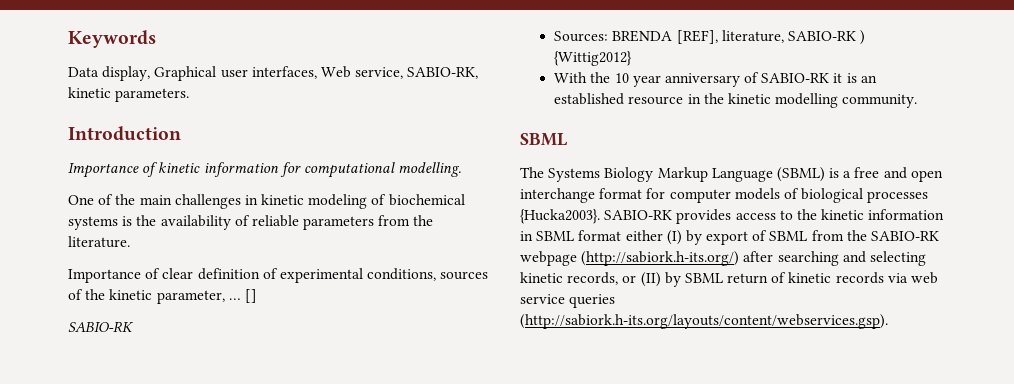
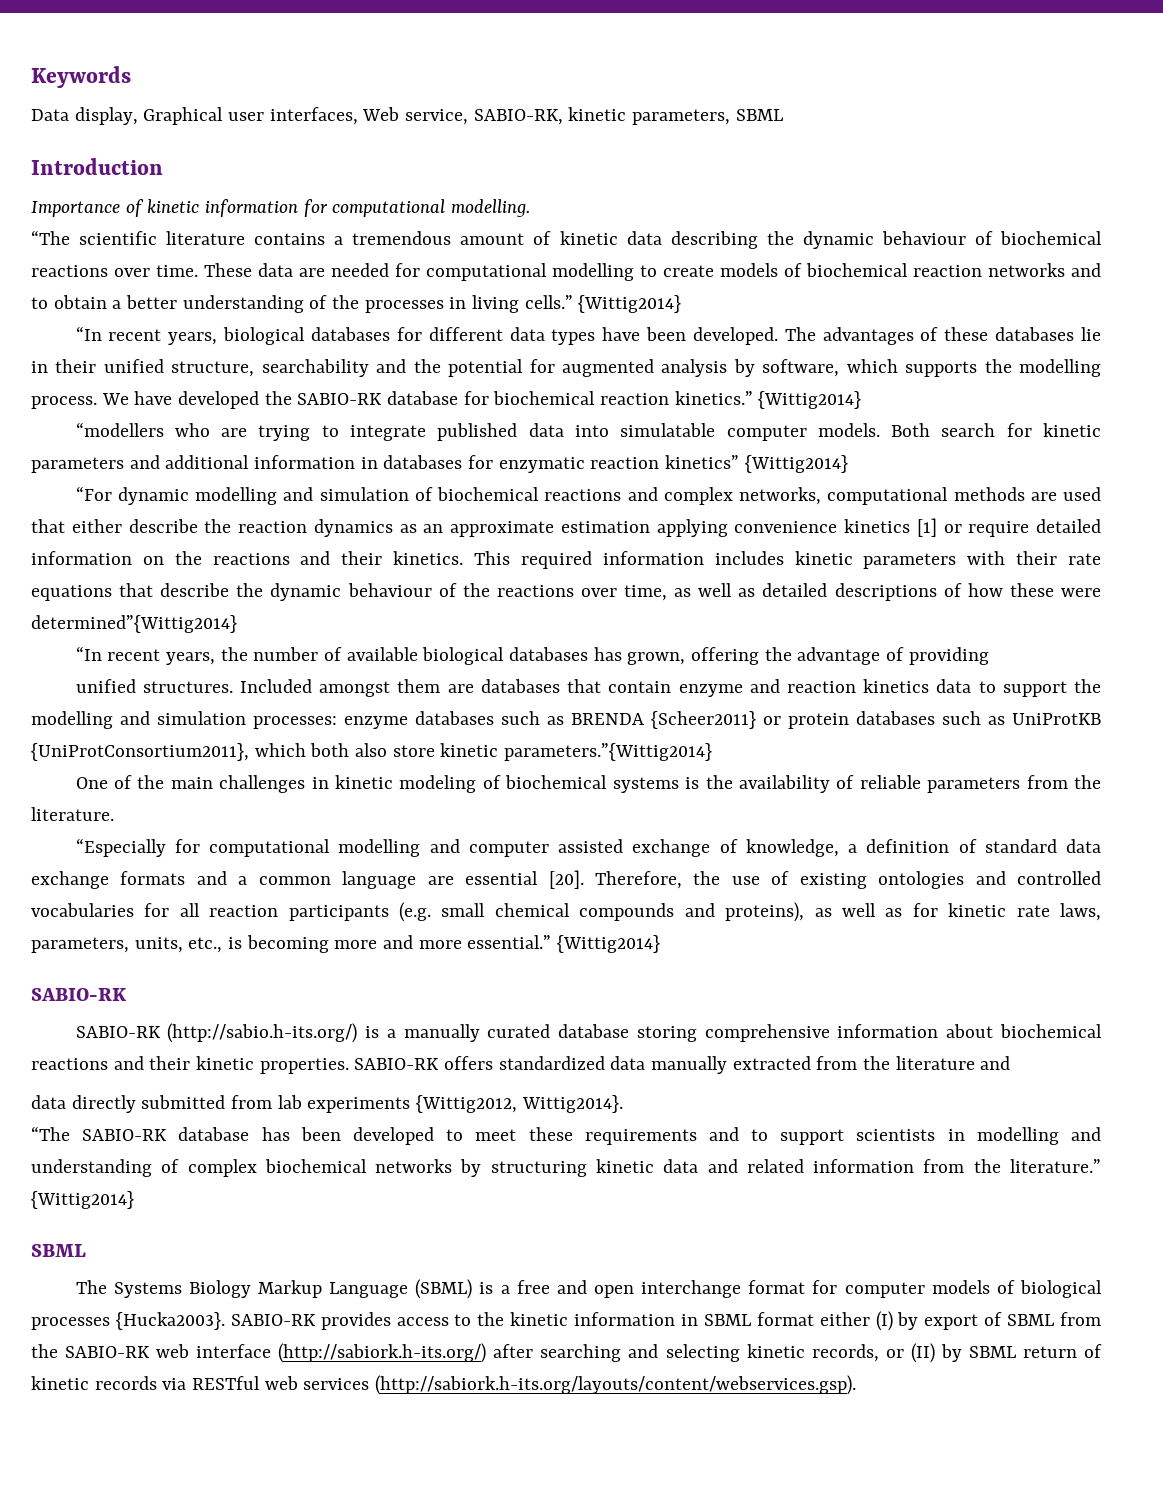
- Data display, Graphical user interfaces, Web service, SABIO-RK, kinetic parameters.
+ Data display, Graphical user interfaces, Web service, SABIO-RK, kinetic parameters, SBML
+ “The scientific literature contains a tremendous amount of kinetic data describing the dynamic behaviour of biochemical reactions over time. These data are needed for computational modelling to create models of biochemical reaction networks and to obtain a better understanding of the processes in living cells.” {Wittig2014}
+ “In recent years, biological databases for different data types have been developed. The advantages of these databases lie in their unified structure, searchability and the potential for augmented analysis by software, which supports the modelling process. We have developed the SABIO-RK database for biochemical reaction kinetics.” {Wittig2014}
+ “modellers who are trying to integrate published data into simulatable computer models. Both search for kinetic parameters and additional information in databases for enzymatic reaction kinetics” {Wittig2014}
+ “For dynamic modelling and simulation of biochemical reactions and complex networks, computational methods are used that either describe the reaction dynamics as an approximate estimation applying convenience kinetics [1] or require detailed information on the reactions and their kinetics. This required information includes kinetic parameters with their rate equations that describe the dynamic behaviour of the reactions over time, as well as detailed descriptions of how these were determined”{Wittig2014}
+ “In recent years, the number of available biological databases has grown, offering the advantage of providing
+ unified structures. Included amongst them are databases that contain enzyme and reaction kinetics data to support the modelling and simulation processes: enzyme databases such as BRENDA {Scheer2011} or protein databases such as UniProtKB {UniProtConsortium2011}, which both also store kinetic parameters.”{Wittig2014}
- Importance of clear definition of experimental conditions, sources of the kinetic parameter, … []
+ “Especially for computational modelling and computer assisted exchange of knowledge, a definition of standard data exchange formats and a common language are essential [20]. Therefore, the use of existing ontologies and controlled vocabularies for all reaction participants (e.g. small chemical compounds and proteins), as well as for kinetic rate laws, parameters, units, etc., is becoming more and more essential.” {Wittig2014}
  SABIO-RK
- Sources: BRENDA [REF], literature, SABIO-RK ) {Wittig2012}
- With the 10 year anniversary of SABIO-RK it is an established resource in the kinetic modelling community.
+ SABIO-RK (http://sabio.h-its.org/) is a manually curated database storing comprehensive information about biochemical reactions and their kinetic properties. SABIO-RK offers standardized data manually extracted from the literature and
+ data directly submitted from lab experiments {Wittig2012, Wittig2014}.
+ “The SABIO-RK database has been developed to meet these requirements and to support scientists in modelling and understanding of complex biochemical networks by structuring kinetic data and related information from the literature.” {Wittig2014}
- SABIO-RK provides access to the kinetic information in SBML format either (I) by export of SBML from the SABIO-RK webpage (http://sabiork.h-its.org/) after searching and selecting kinetic records, or (II) by SBML return of kinetic records via web service queries (http://sabiork.h-its.org/layouts/content/webservices.gsp).
+ SABIO-RK provides access to the kinetic information in SBML format either (I) by export of SBML from the SABIO-RK web interface (http://sabiork.h-its.org/) after searching and selecting kinetic records, or (II) by SBML return of kinetic records via RESTful web services (http://sabiork.h-its.org/layouts/content/webservices.gsp).

